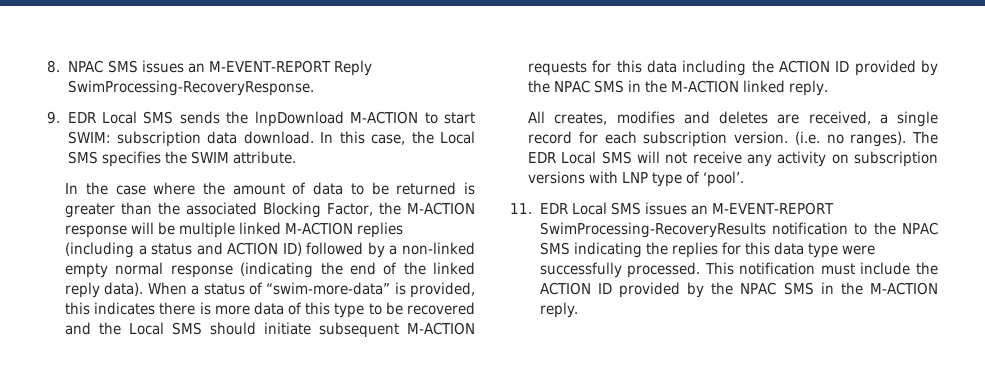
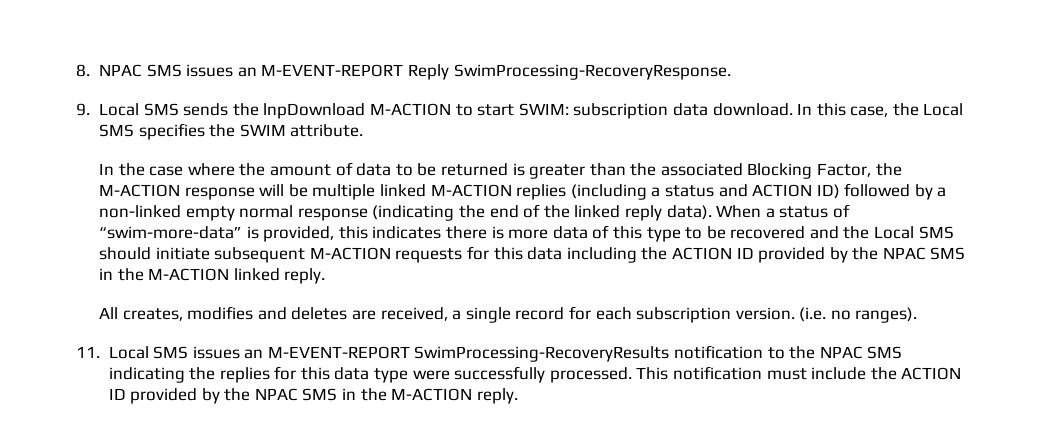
- 9. EDR Local SMS sends the lnpDownload M-ACTION to start SWIM: subscription data download.
+ 9. Local SMS sends the lnpDownload M-ACTION to start SWIM: subscription data download.
- The EDR Local SMS will not receive any activity on subscription versions with LNP type of ‘pool’.
- 11. EDR Local SMS issues an M-EVENT-REPORT SwimProcessing-RecoveryResults notification to the NPAC SMS indicating the replies for this data type were successfully processed.
+ 11. Local SMS issues an M-EVENT-REPORT SwimProcessing-RecoveryResults notification to the NPAC SMS indicating the replies for this data type were successfully processed.

